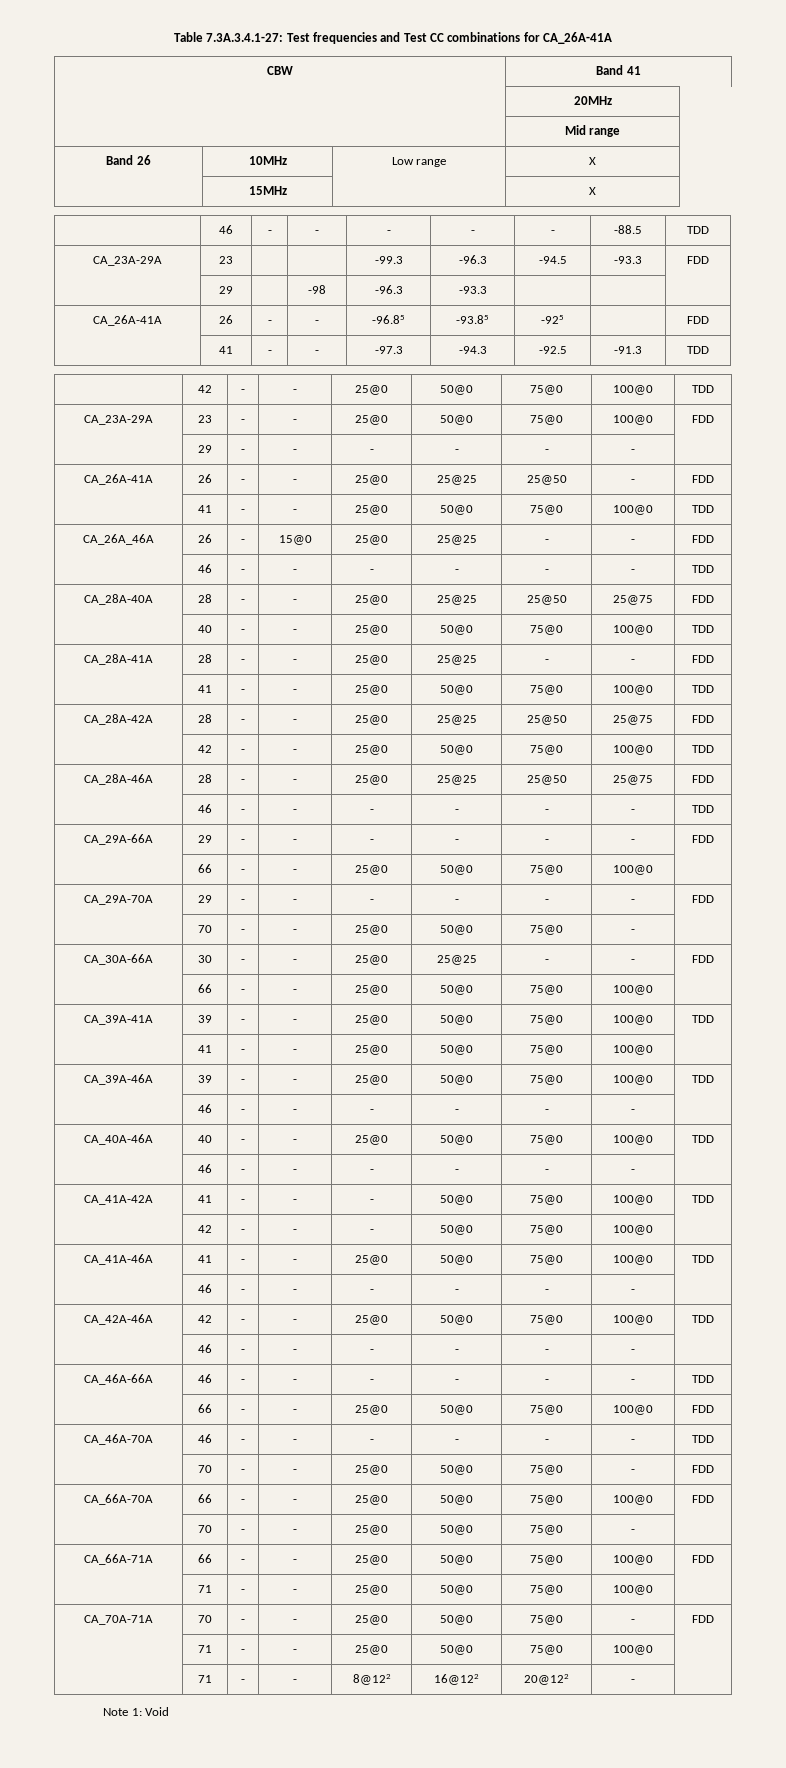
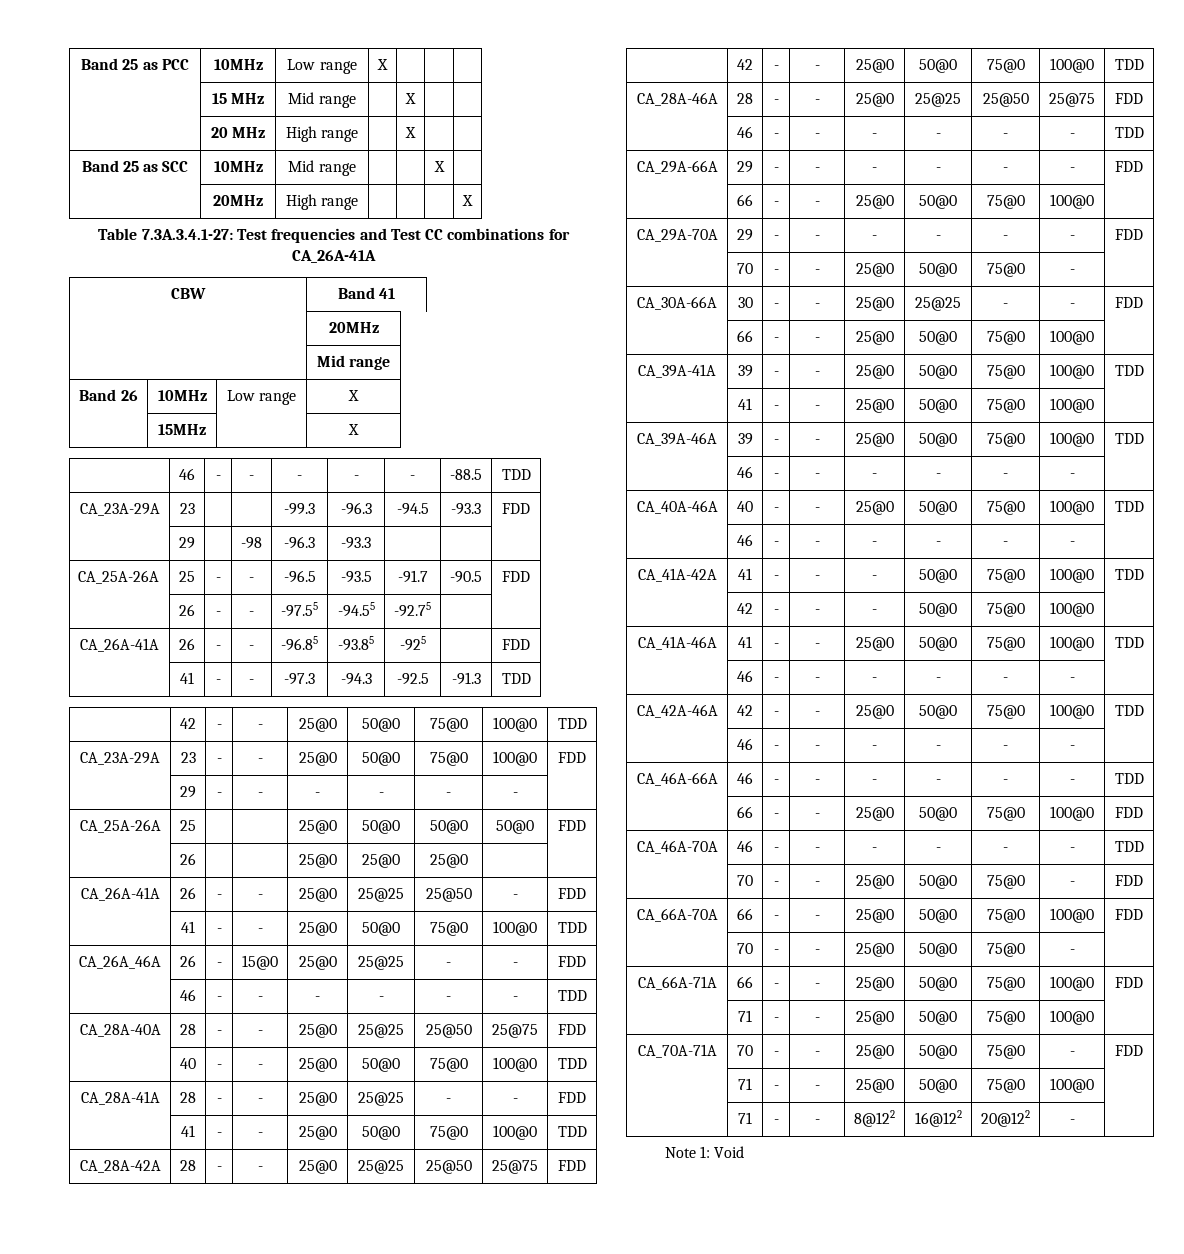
+ Band 25 as PCC | 10MHz | Low range | X | | |
+ | 15 MHz | Mid range | | X | |
+ | 20 MHz | High range | | X | |
+ Band 25 as SCC | 10MHz | Mid range | | | X |
+ | 20MHz | High range | | | | X
+ CA_25A-26A | 25 | - | - | -96.5 | -93.5 | -91.7 | -90.5 | FDD
+ | 26 | - | - | -97.55 | -94.55 | -92.75 | |
+ CA_25A-26A | 25 | | | 25@0 | 50@0 | 50@0 | 50@0 | FDD
+ | 26 | | | 25@0 | 25@0 | 25@0 | |

